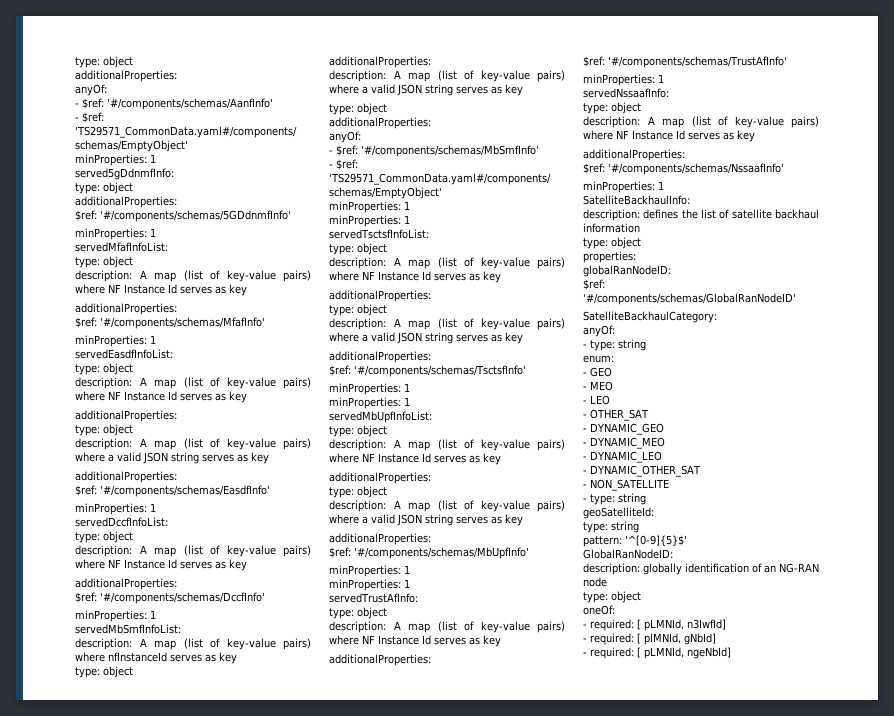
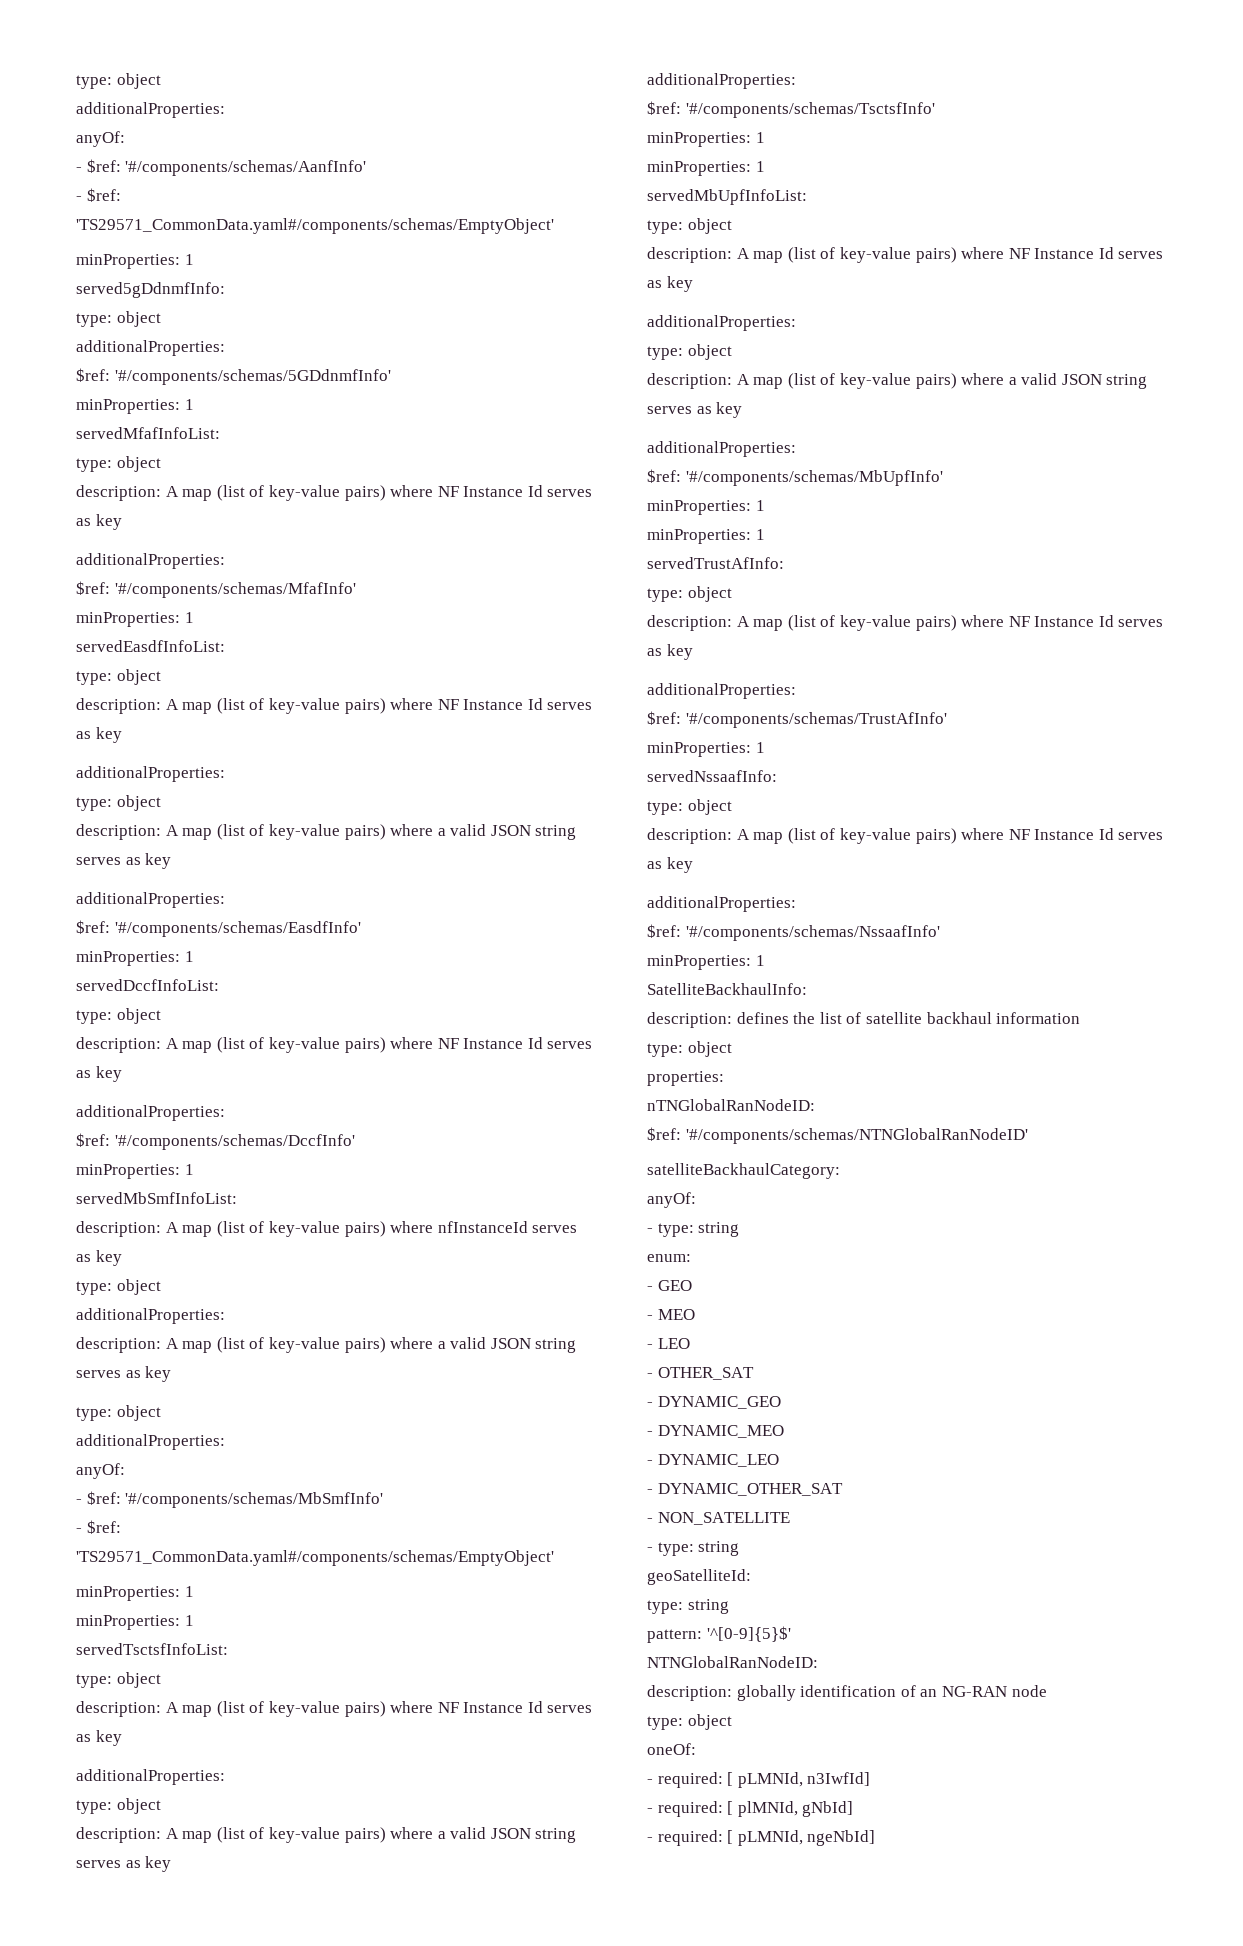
- globalRanNodeID:
- $ref: '#/components/schemas/GlobalRanNodeID'
- SatelliteBackhaulCategory:
+ nTNGlobalRanNodeID:
+ $ref: '#/components/schemas/NTNGlobalRanNodeID'
+ satelliteBackhaulCategory:
- GlobalRanNodeID:
+ NTNGlobalRanNodeID:

